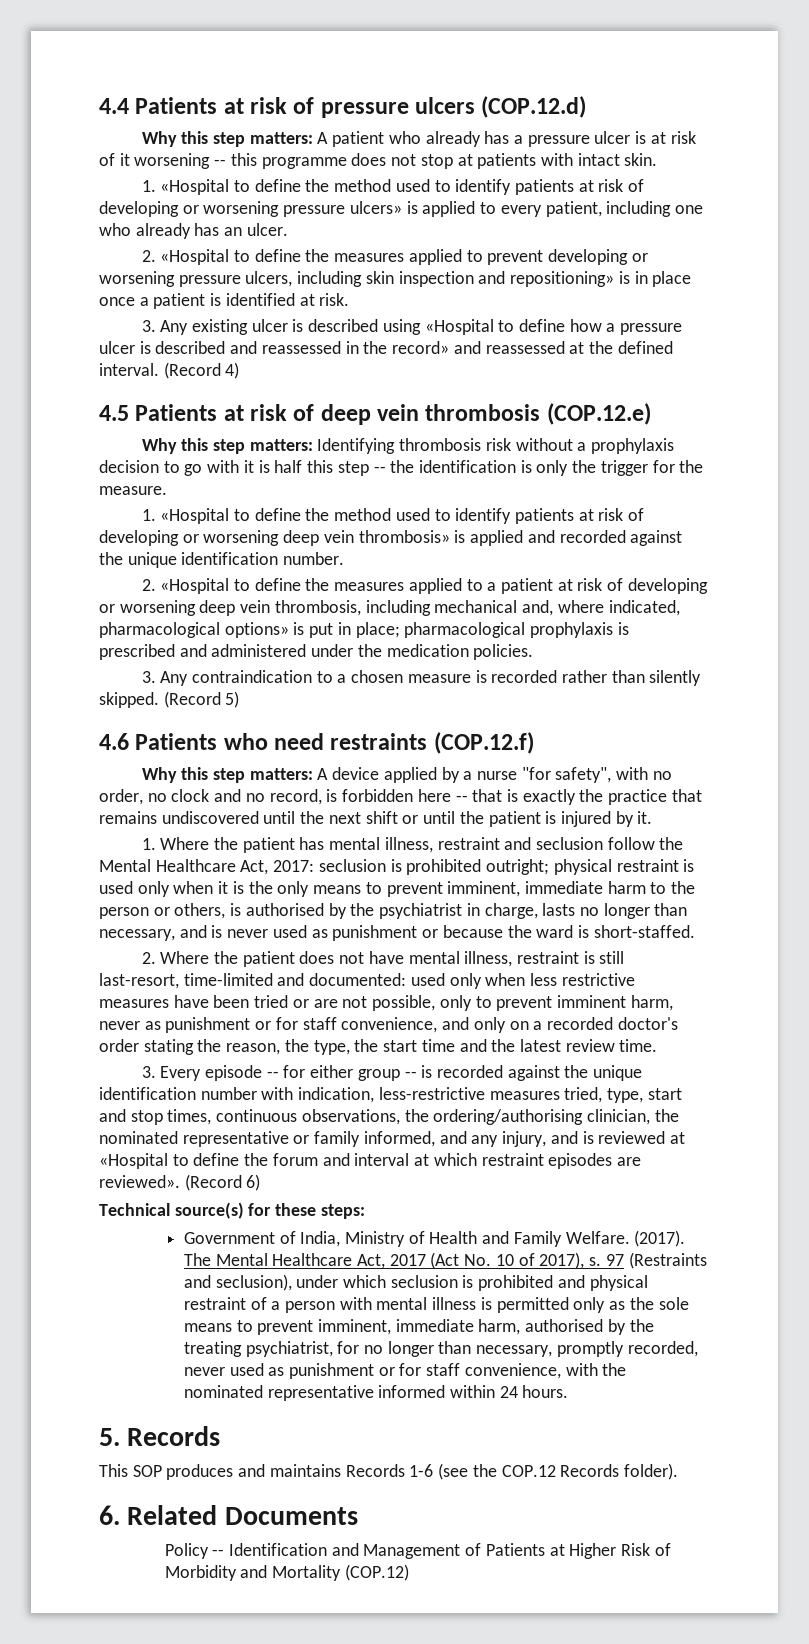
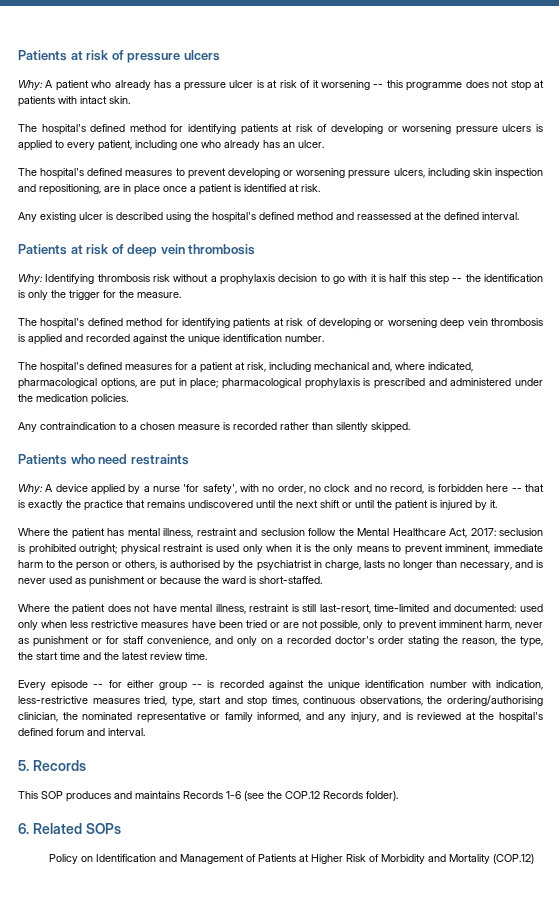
- 4.4 Patients at risk of pressure ulcers (COP.12.d)
- Why this step matters: A patient who already has a pressure ulcer is at risk of it worsening -- this programme does not stop at patients with intact skin.
+ Patients at risk of pressure ulcers
+ Why: A patient who already has a pressure ulcer is at risk of it worsening -- this programme does not stop at patients with intact skin.
- 1. «Hospital to define the method used to identify patients at risk of developing or worsening pressure ulcers» is applied to every patient, including one who already has an ulcer.
+ The hospital's defined method for identifying patients at risk of developing or worsening pressure ulcers is applied to every patient, including one who already has an ulcer.
- 2. «Hospital to define the measures applied to prevent developing or worsening pressure ulcers, including skin inspection and repositioning» is in place once a patient is identified at risk.
+ The hospital's defined measures to prevent developing or worsening pressure ulcers, including skin inspection and repositioning, are in place once a patient is identified at risk.
- 3. Any existing ulcer is described using «Hospital to define how a pressure ulcer is described and reassessed in the record» and reassessed at the defined interval. (Record 4)
- 4.5 Patients at risk of deep vein thrombosis (COP.12.e)
- Why this step matters: Identifying thrombosis risk without a prophylaxis decision to go with it is half this step -- the identification is only the trigger for the measure.
+ Any existing ulcer is described using the hospital's defined method and reassessed at the defined interval.
+ Patients at risk of deep vein thrombosis
+ Why: Identifying thrombosis risk without a prophylaxis decision to go with it is half this step -- the identification is only the trigger for the measure.
- 1. «Hospital to define the method used to identify patients at risk of developing or worsening deep vein thrombosis» is applied and recorded against the unique identification number.
+ The hospital's defined method for identifying patients at risk of developing or worsening deep vein thrombosis is applied and recorded against the unique identification number.
- 2. «Hospital to define the measures applied to a patient at risk of developing or worsening deep vein thrombosis, including mechanical and, where indicated, pharmacological options» is put in place; pharmacological prophylaxis is prescribed and administered under the medication policies.
+ The hospital's defined measures for a patient at risk, including mechanical and, where indicated, pharmacological options, are put in place; pharmacological prophylaxis is prescribed and administered under the medication policies.
- 3. Any contraindication to a chosen measure is recorded rather than silently skipped. (Record 5)
- 4.6 Patients who need restraints (COP.12.f)
- Why this step matters: A device applied by a nurse "for safety", with no order, no clock and no record, is forbidden here -- that is exactly the practice that remains undiscovered until the next shift or until the patient is injured by it.
+ Any contraindication to a chosen measure is recorded rather than silently skipped.
+ Patients who need restraints
+ Why: A device applied by a nurse 'for safety', with no order, no clock and no record, is forbidden here -- that is exactly the practice that remains undiscovered until the next shift or until the patient is injured by it.
- 1. Where the patient has mental illness, restraint and seclusion follow the Mental Healthcare Act, 2017:
+ Where the patient has mental illness, restraint and seclusion follow the Mental Healthcare Act, 2017:
- 2. Where the patient does not have mental illness, restraint is still last-resort, time-limited and documented: used only when less restrictive measures have been tried or are not possible, only to prevent imminent harm, never as punishment or for staff convenience, and only on a recorded doctor's order stating the reason, the type, the start time and the latest review time.
+ Where the patient does not have mental illness, restraint is still last-resort, time-limited and documented: used only when less restrictive measures have been tried or are not possible, only to prevent imminent harm, never as punishment or for staff convenience, and only on a recorded doctor's order stating the reason, the type, the start time and the latest review time.
- 3. Every episode -- for either group -- is recorded against the unique identification number with indication, less-restrictive measures tried, type, start and stop times, continuous observations, the ordering/authorising clinician, the nominated representative or family informed, and any injury, and is reviewed at «Hospital to define the forum and interval at which restraint episodes are reviewed». (Record 6)
- Technical source(s) for these steps:
- Government of India, Ministry of Health and Family Welfare. (2017). The Mental Healthcare Act, 2017 (Act No. 10 of 2017), s. 97 (Restraints and seclusion), under which seclusion is prohibited and physical restraint of a person with mental illness is permitted only as the sole means to prevent imminent, immediate harm, authorised by the treating psychiatrist, for no longer than necessary, promptly recorded, never used as punishment or for staff convenience, with the nominated representative informed within 24 hours.
+ Every episode -- for either group -- is recorded against the unique identification number with indication, less-restrictive measures tried, type, start and stop times, continuous observations, the ordering/authorising clinician, the nominated representative or family informed, and any injury, and is reviewed at the hospital's defined forum and interval.
- 6. Related Documents
+ 6. Related SOPs
- Policy -- Identification and Management of Patients at Higher Risk of Morbidity and Mortality (COP.12)
+ Policy on Identification and Management of Patients at Higher Risk of Morbidity and Mortality (COP.12)

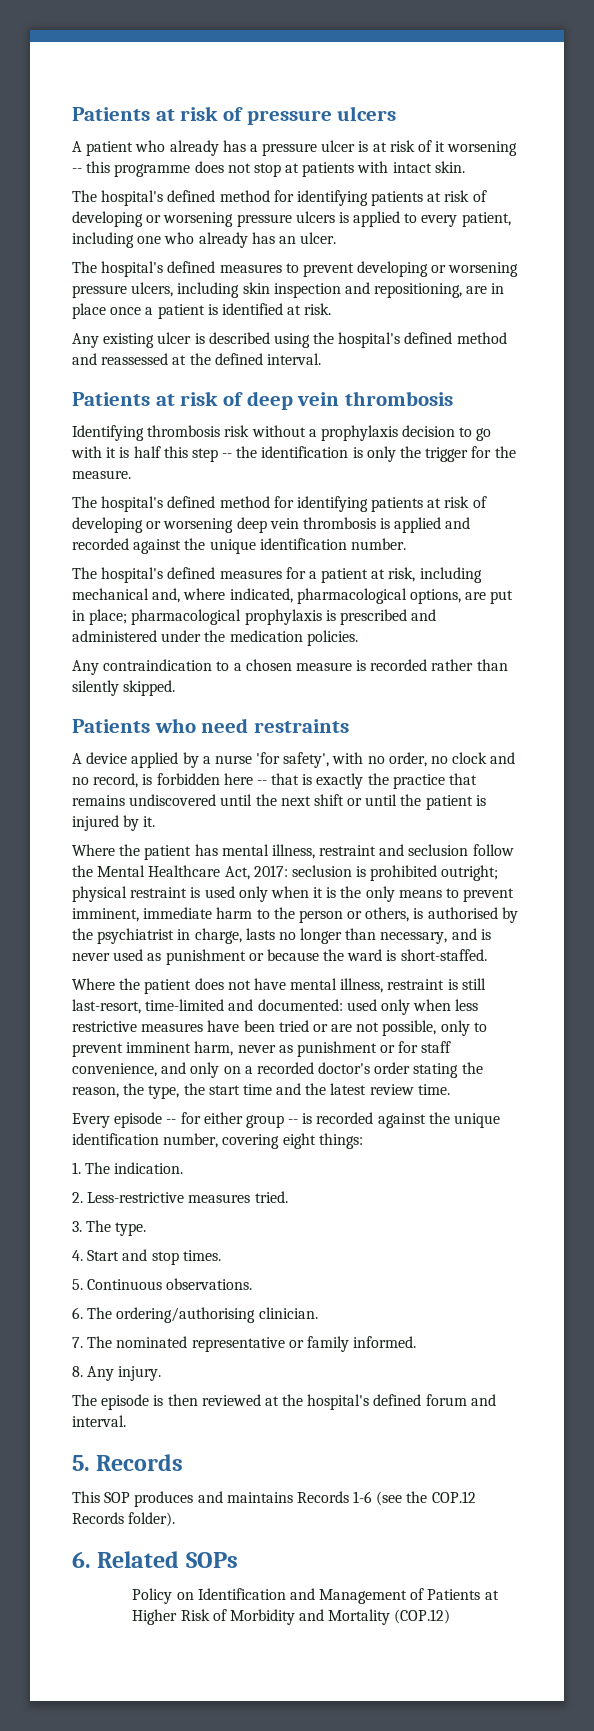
- Why: A patient who already has a pressure ulcer is at risk of it worsening -- this programme does not stop at patients with intact skin.
+ A patient who already has a pressure ulcer is at risk of it worsening -- this programme does not stop at patients with intact skin.
- Why: Identifying thrombosis risk without a prophylaxis decision to go with it is half this step -- the identification is only the trigger for the measure.
+ Identifying thrombosis risk without a prophylaxis decision to go with it is half this step -- the identification is only the trigger for the measure.
- Why: A device applied by a nurse 'for safety', with no order, no clock and no record, is forbidden here -- that is exactly the practice that remains undiscovered until the next shift or until the patient is injured by it.
+ A device applied by a nurse 'for safety', with no order, no clock and no record, is forbidden here -- that is exactly the practice that remains undiscovered until the next shift or until the patient is injured by it.
- Every episode -- for either group -- is recorded against the unique identification number with indication, less-restrictive measures tried, type, start and stop times, continuous observations, the ordering/authorising clinician, the nominated representative or family informed, and any injury, and is reviewed at the hospital's defined forum and interval.
+ Every episode -- for either group -- is recorded against the unique identification number, covering eight things:
+ 1. The indication.
+ 2. Less-restrictive measures tried.
+ 3. The type.
+ 4. Start and stop times.
+ 5. Continuous observations.
+ 6. The ordering/authorising clinician.
+ 7. The nominated representative or family informed.
+ 8. Any injury.
+ The episode is then reviewed at the hospital's defined forum and interval.

